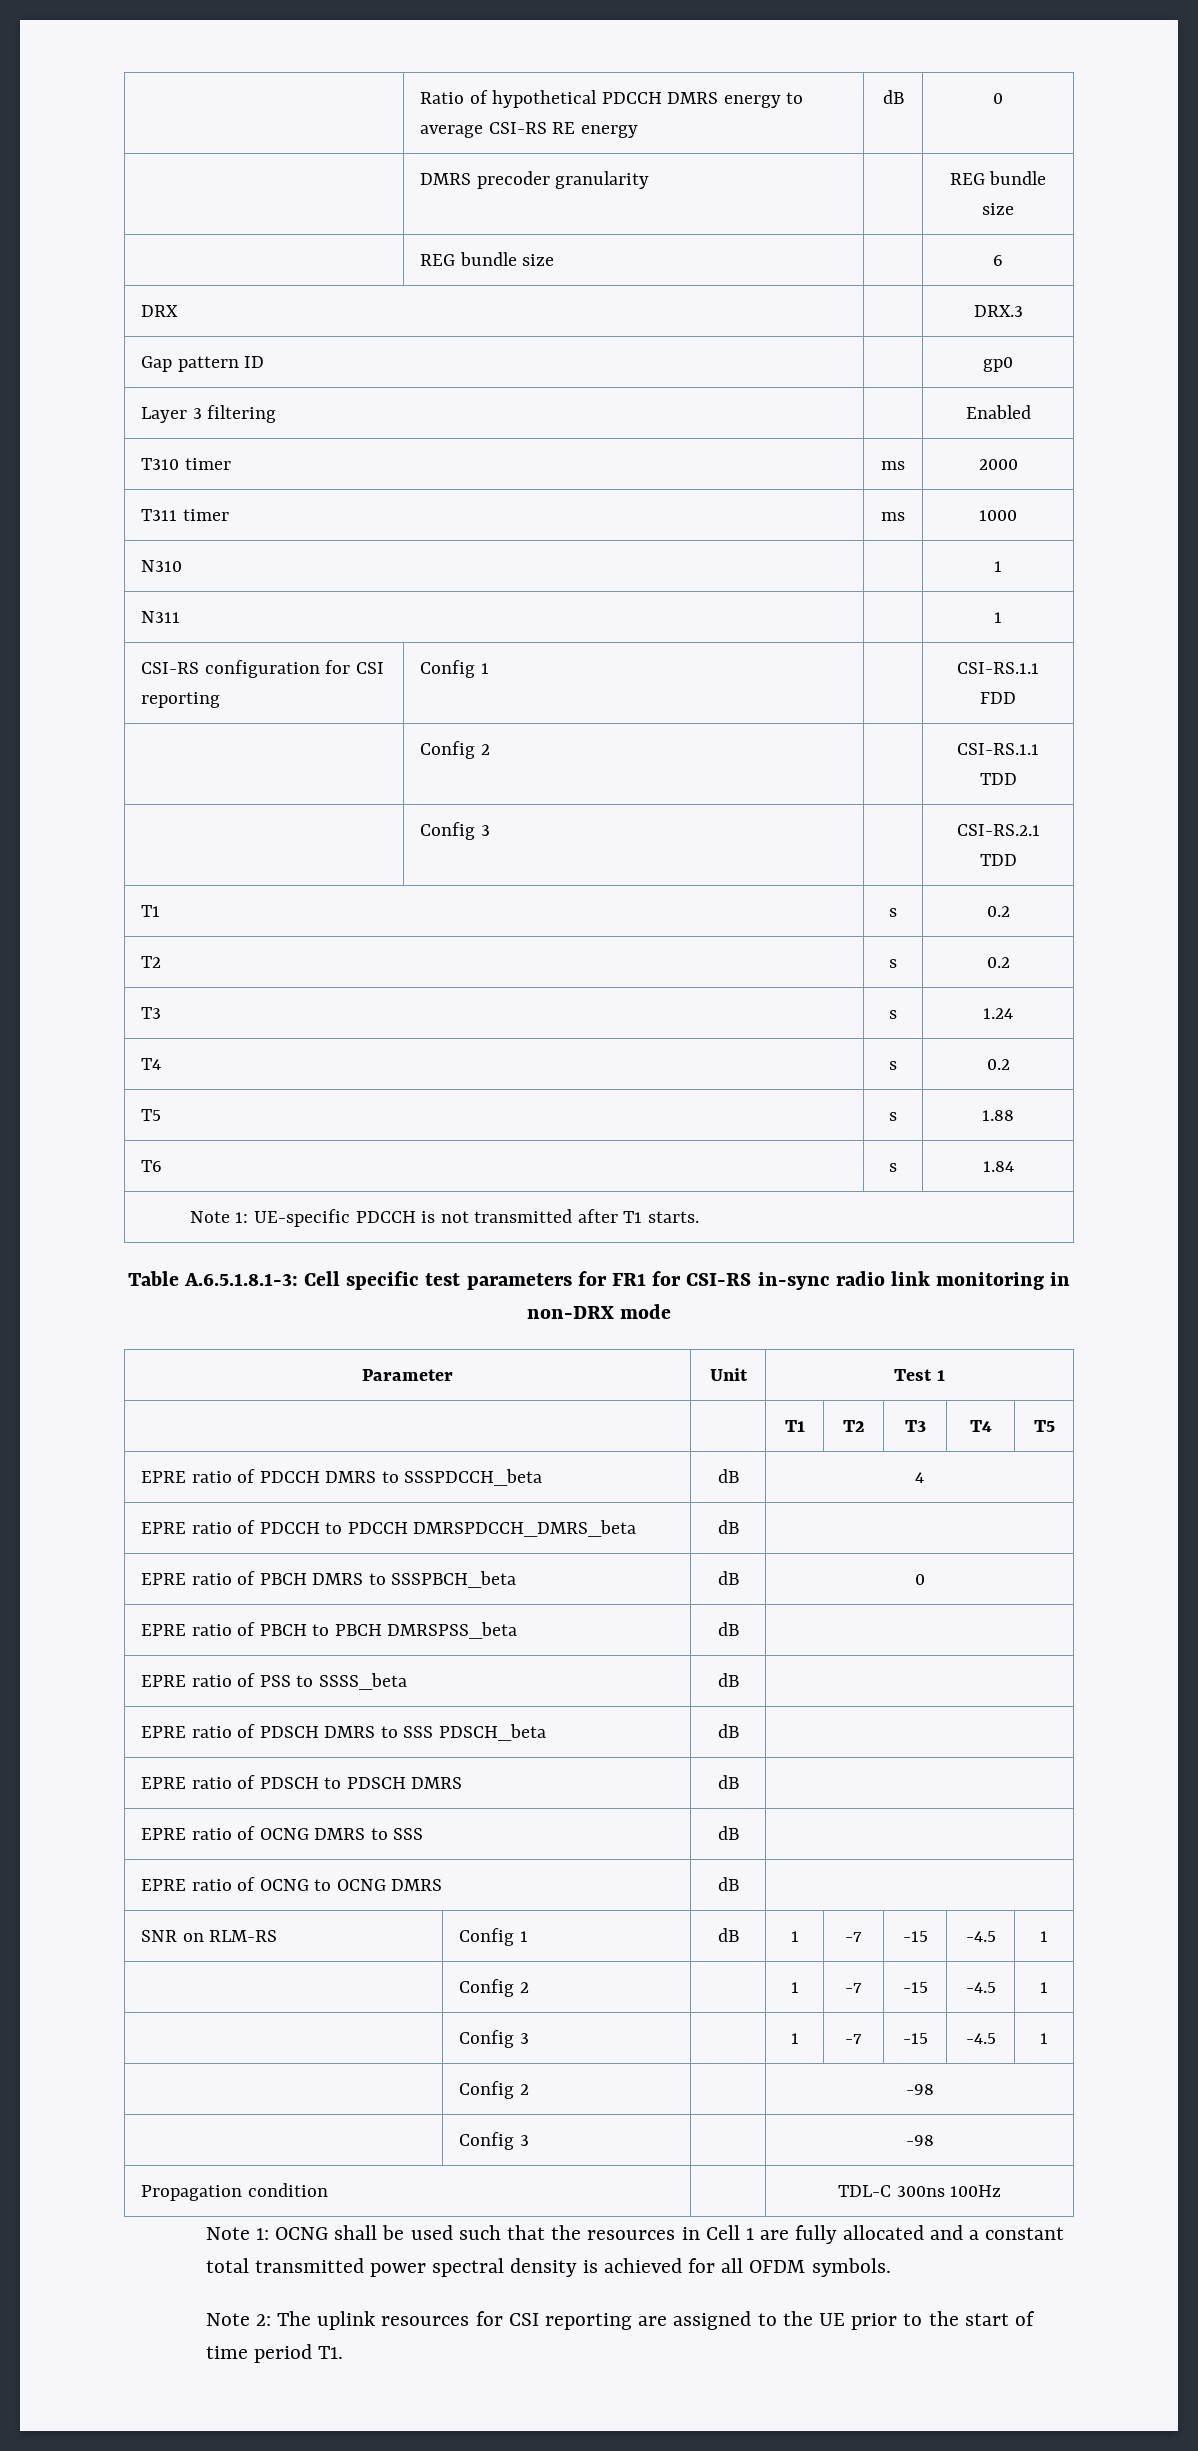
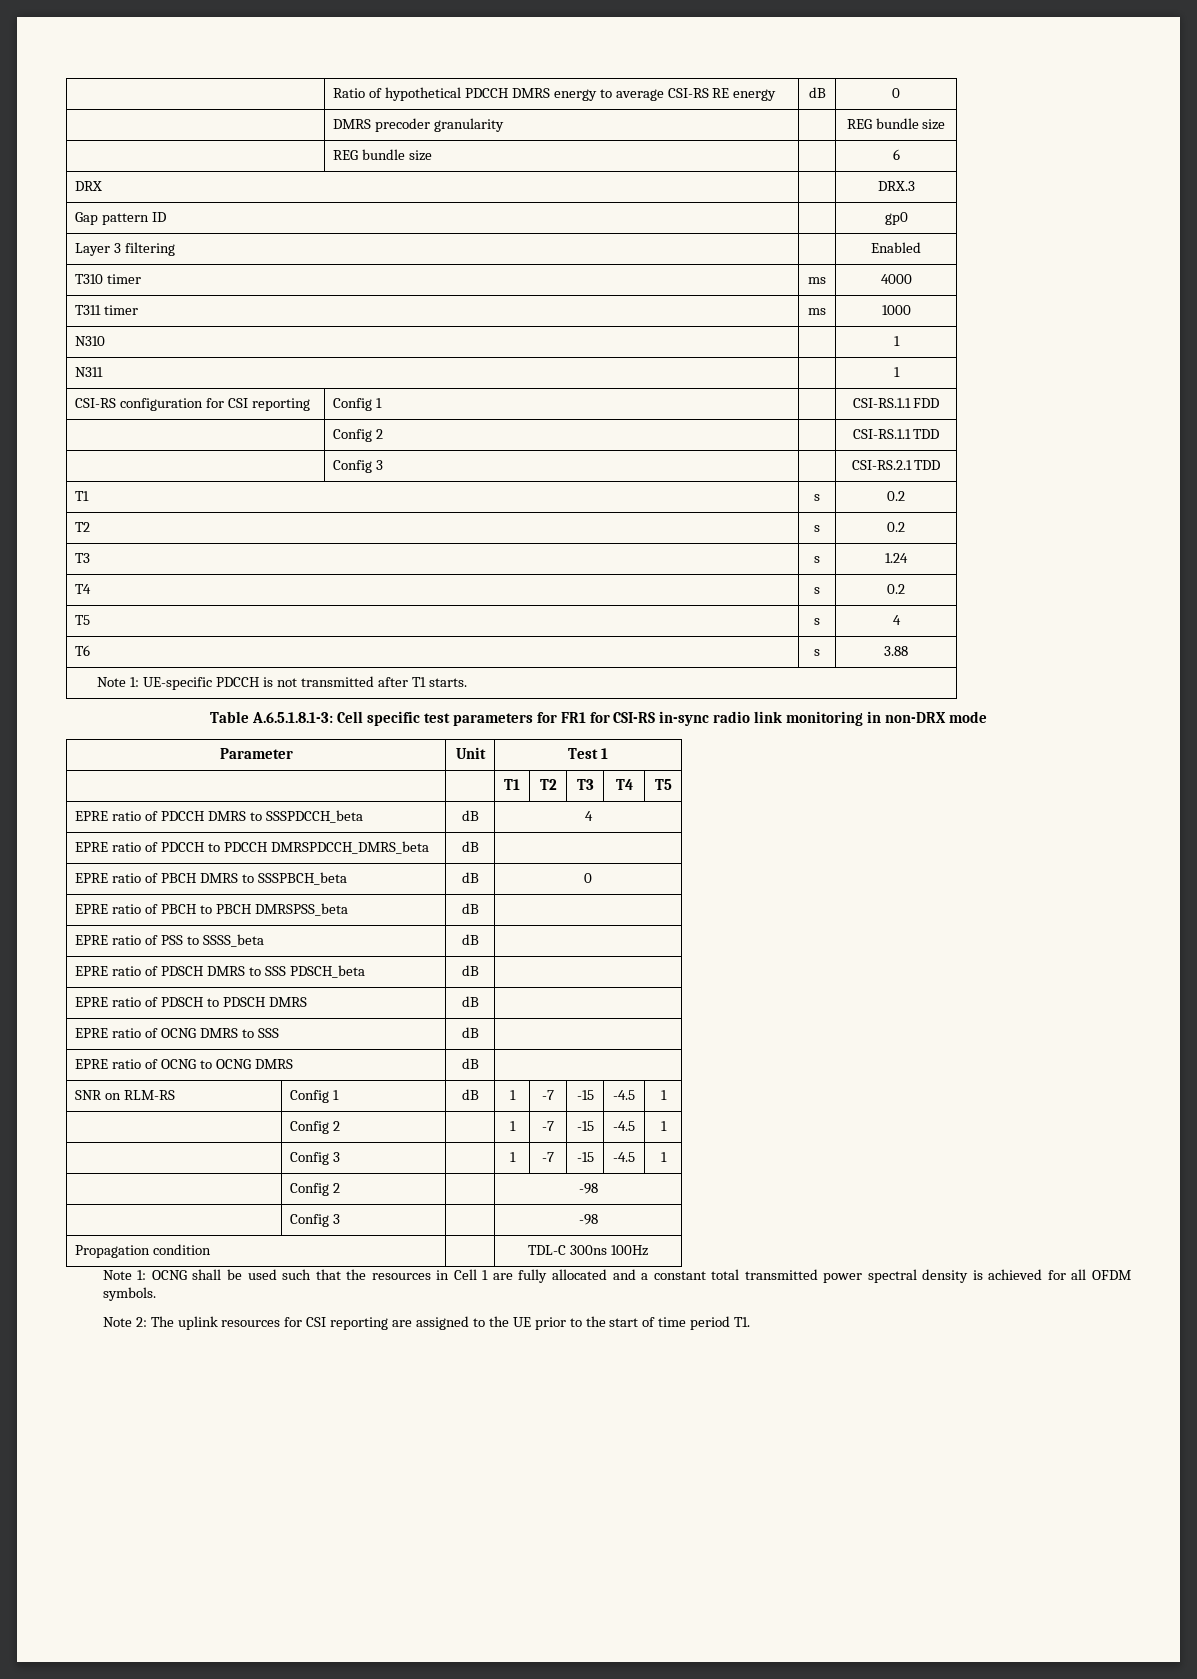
- T310 timer | ms | 2000
+ T310 timer | ms | 4000
- T5 | s | 1.88
+ T5 | s | 4
- T6 | s | 1.84
+ T6 | s | 3.88

